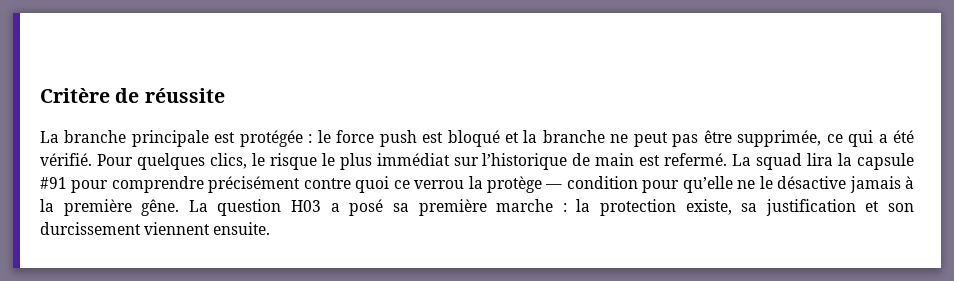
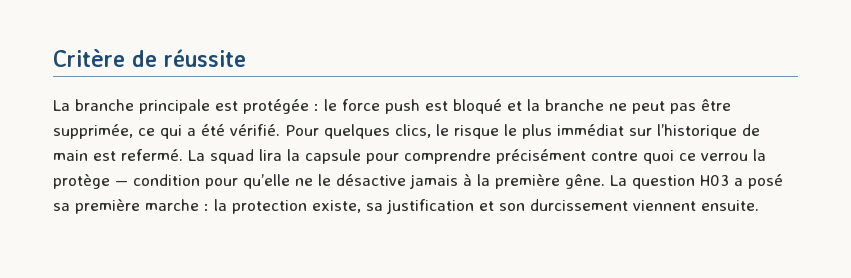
- La squad lira la capsule #91 pour comprendre précisément contre quoi ce verrou la protège — condition pour qu’elle ne le désactive jamais à la première gêne.
+ La squad lira la capsule pour comprendre précisément contre quoi ce verrou la protège — condition pour qu’elle ne le désactive jamais à la première gêne.

